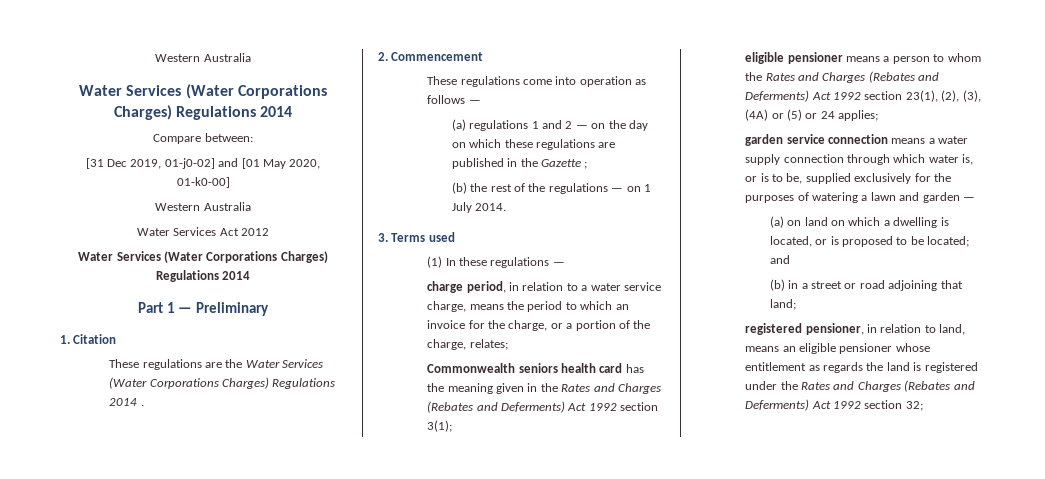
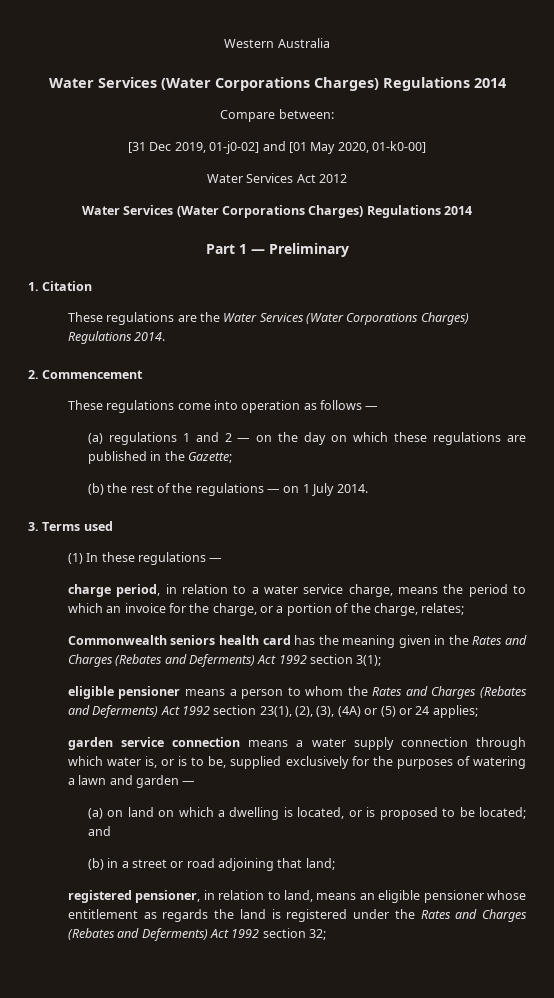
  [31 Dec 2019, 01-j0-02] and [01 May 2020, 01-k0-00]
- Western Australia
- These regulations are the Water Services (Water Corporations Charges) Regulations 2014 .
+ These regulations are the Water Services (Water Corporations Charges) Regulations 2014.
- (a) regulations 1 and 2 — on the day on which these regulations are published in the Gazette ;
+ (a) regulations 1 and 2 — on the day on which these regulations are published in the Gazette;

